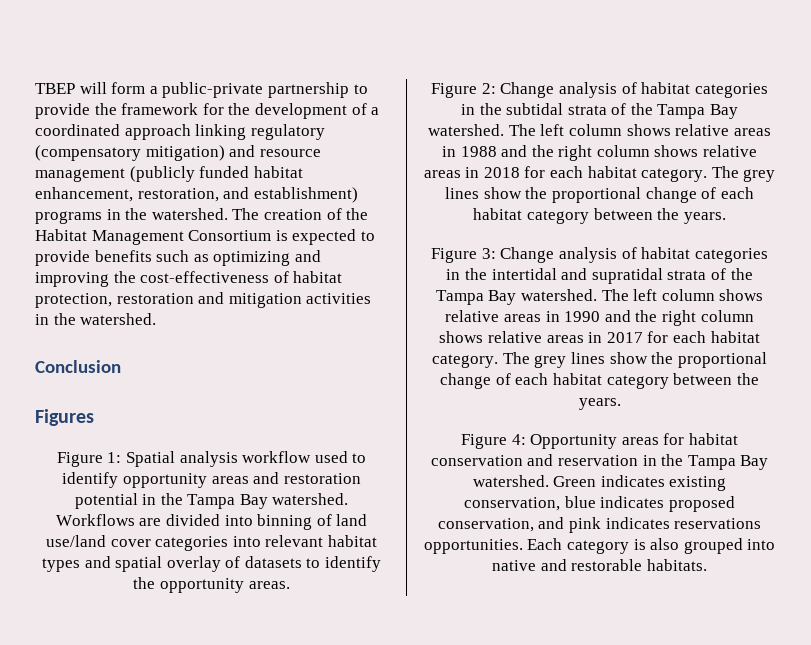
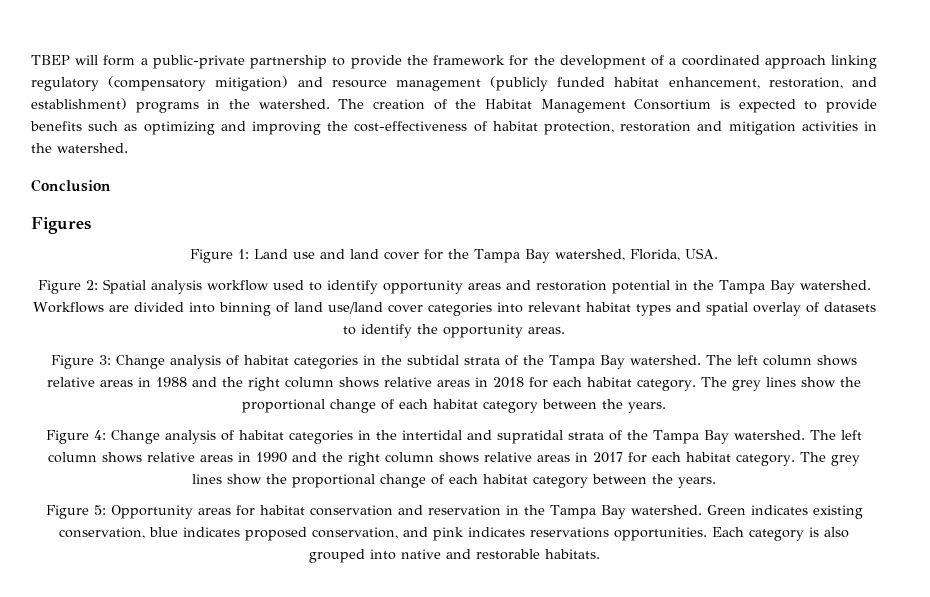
- Figure 1: Spatial analysis workflow used to identify opportunity areas and restoration potential in the Tampa Bay watershed.
+ Figure 1: Land use and land cover for the Tampa Bay watershed, Florida, USA.
+ Figure 2: Spatial analysis workflow used to identify opportunity areas and restoration potential in the Tampa Bay watershed.
- Figure 2: Change analysis of habitat categories in the subtidal strata of the Tampa Bay watershed.
+ Figure 3: Change analysis of habitat categories in the subtidal strata of the Tampa Bay watershed.
- Figure 3: Change analysis of habitat categories in the intertidal and supratidal strata of the Tampa Bay watershed.
+ Figure 4: Change analysis of habitat categories in the intertidal and supratidal strata of the Tampa Bay watershed.
- Figure 4: Opportunity areas for habitat conservation and reservation in the Tampa Bay watershed.
+ Figure 5: Opportunity areas for habitat conservation and reservation in the Tampa Bay watershed.

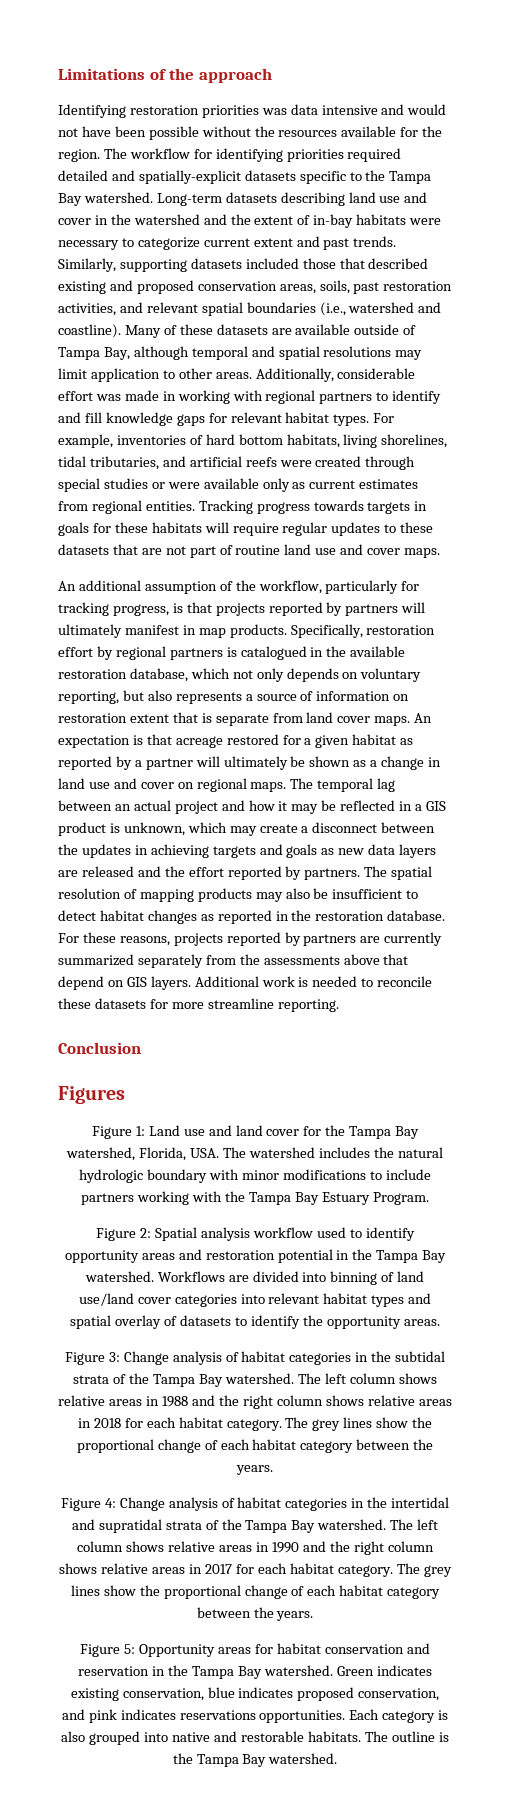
- TBEP will form a public-private partnership to provide the framework for the development of a coordinated approach linking regulatory (compensatory mitigation) and resource management (publicly funded habitat enhancement, restoration, and establishment) programs in the watershed. The creation of the Habitat Management Consortium is expected to provide benefits such as optimizing and improving the cost-effectiveness of habitat protection, restoration and mitigation activities in the watershed.
+ Limitations of the approach
+ Identifying restoration priorities was data intensive and would not have been possible without the resources available for the region. The workflow for identifying priorities required detailed and spatially-explicit datasets specific to the Tampa Bay watershed. Long-term datasets describing land use and cover in the watershed and the extent of in-bay habitats were necessary to categorize current extent and past trends. Similarly, supporting datasets included those that described existing and proposed conservation areas, soils, past restoration activities, and relevant spatial boundaries (i.e., watershed and coastline). Many of these datasets are available outside of Tampa Bay, although temporal and spatial resolutions may limit application to other areas. Additionally, considerable effort was made in working with regional partners to identify and fill knowledge gaps for relevant habitat types. For example, inventories of hard bottom habitats, living shorelines, tidal tributaries, and artificial reefs were created through special studies or were available only as current estimates from regional entities. Tracking progress towards targets in goals for these habitats will require regular updates to these datasets that are not part of routine land use and cover maps.
+ An additional assumption of the workflow, particularly for tracking progress, is that projects reported by partners will ultimately manifest in map products. Specifically, restoration effort by regional partners is catalogued in the available restoration database, which not only depends on voluntary reporting, but also represents a source of information on restoration extent that is separate from land cover maps. An expectation is that acreage restored for a given habitat as reported by a partner will ultimately be shown as a change in land use and cover on regional maps. The temporal lag between an actual project and how it may be reflected in a GIS product is unknown, which may create a disconnect between the updates in achieving targets and goals as new data layers are released and the effort reported by partners. The spatial resolution of mapping products may also be insufficient to detect habitat changes as reported in the restoration database. For these reasons, projects reported by partners are currently summarized separately from the assessments above that depend on GIS layers. Additional work is needed to reconcile these datasets for more streamline reporting.
- Figure 1: Land use and land cover for the Tampa Bay watershed, Florida, USA.
+ Figure 1: Land use and land cover for the Tampa Bay watershed, Florida, USA. The watershed includes the natural hydrologic boundary with minor modifications to include partners working with the Tampa Bay Estuary Program.
+ The outline is the Tampa Bay watershed.

